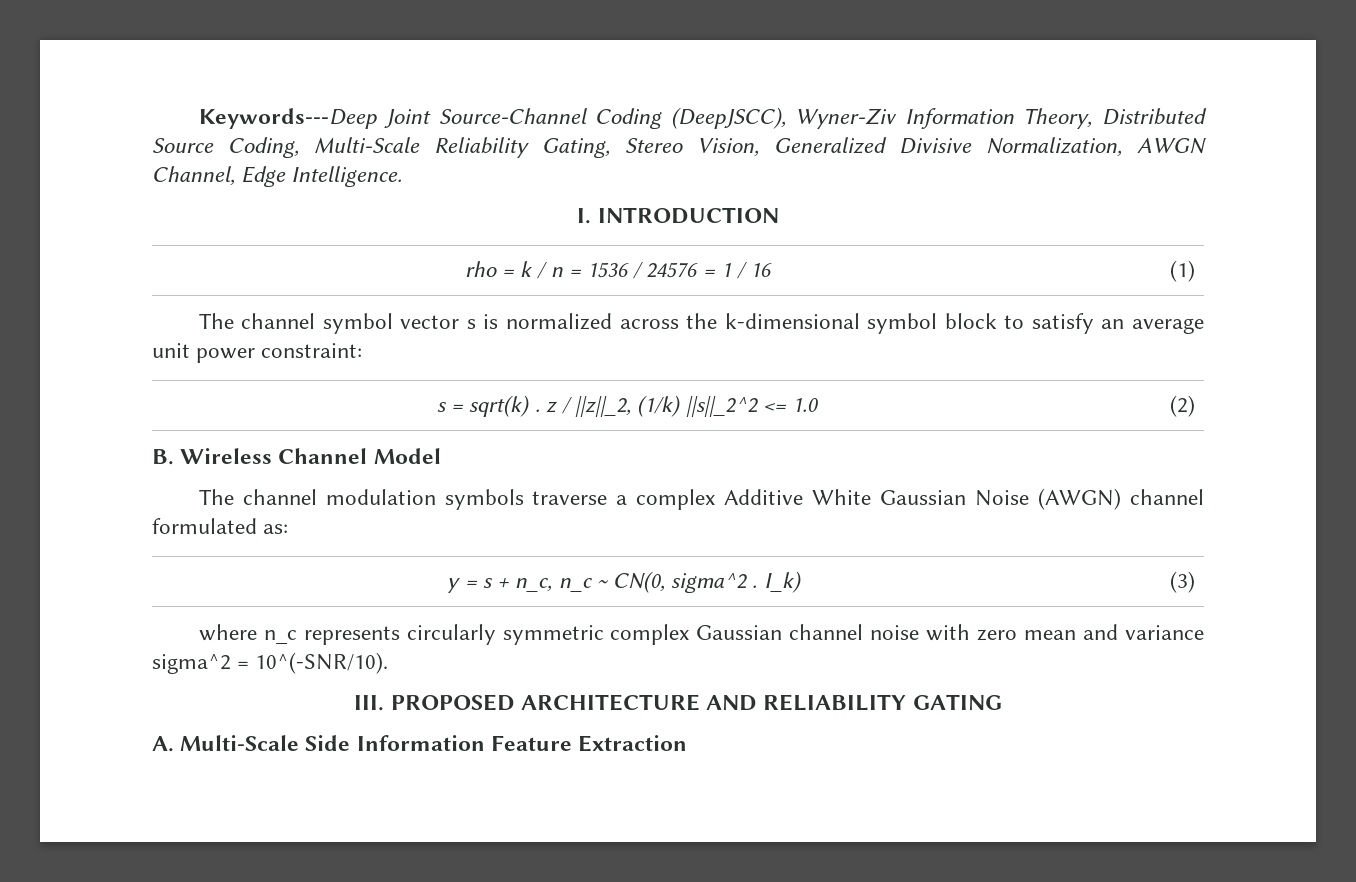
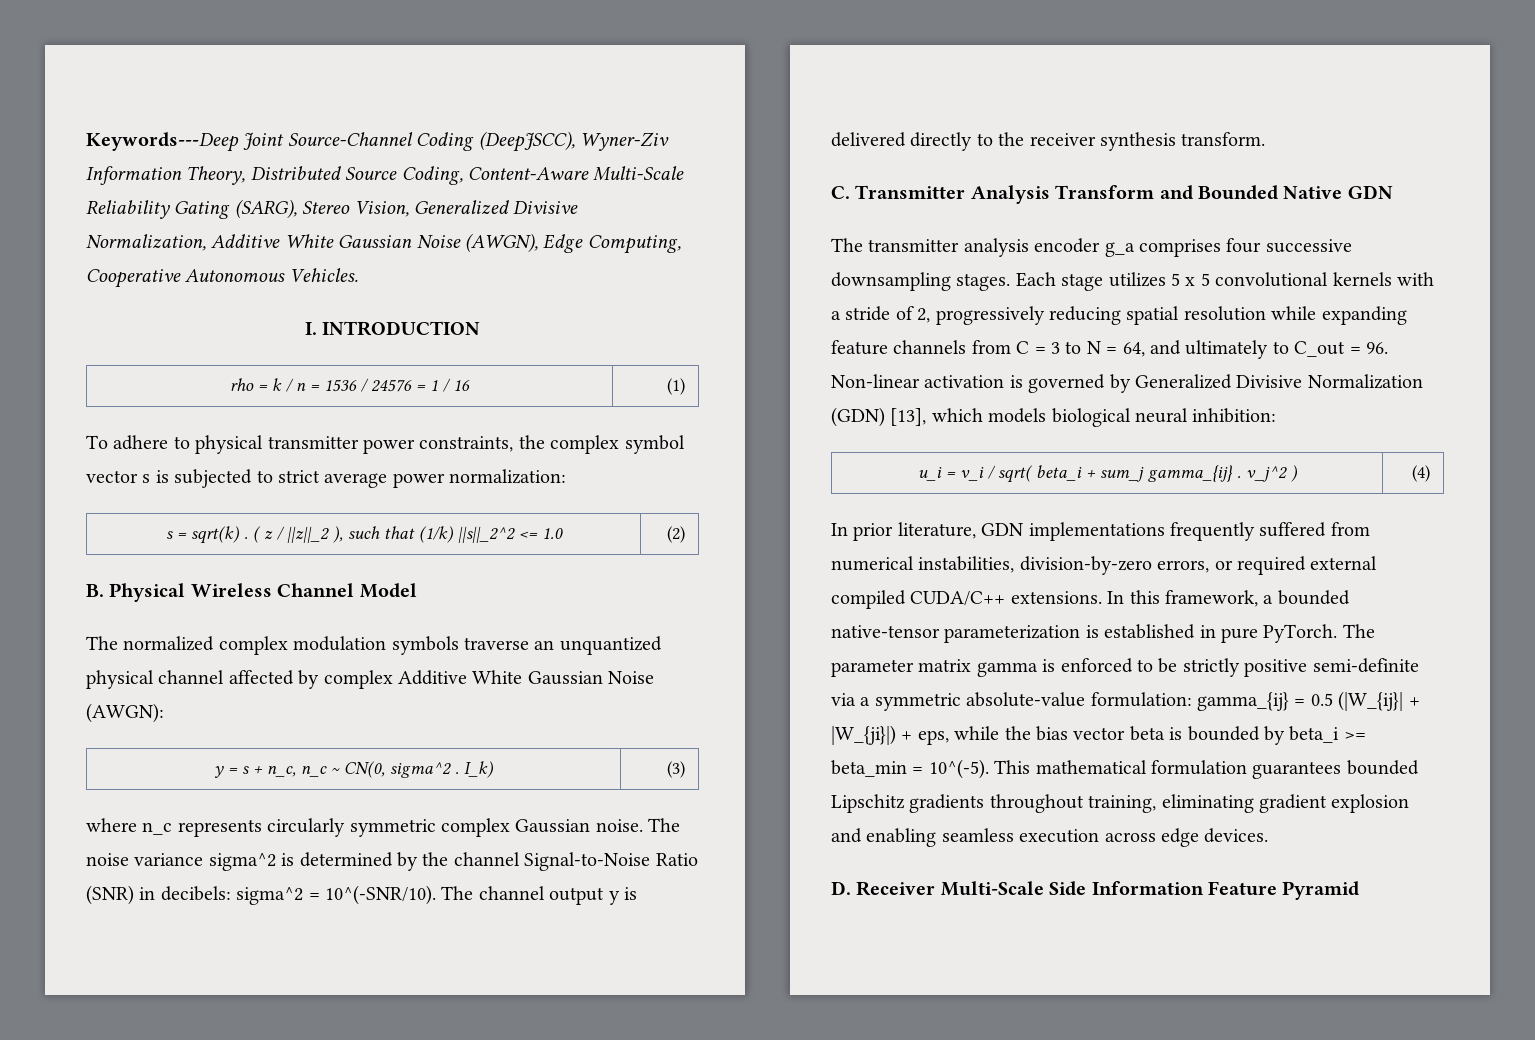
- Keywords---Deep Joint Source-Channel Coding (DeepJSCC), Wyner-Ziv Information Theory, Distributed Source Coding, Multi-Scale Reliability Gating, Stereo Vision, Generalized Divisive Normalization, AWGN Channel, Edge Intelligence.
+ Keywords---Deep Joint Source-Channel Coding (DeepJSCC), Wyner-Ziv Information Theory, Distributed Source Coding, Content-Aware Multi-Scale Reliability Gating (SARG), Stereo Vision, Generalized Divisive Normalization, Additive White Gaussian Noise (AWGN), Edge Computing, Cooperative Autonomous Vehicles.
- The channel symbol vector s is normalized across the k-dimensional symbol block to satisfy an average unit power constraint:
+ To adhere to physical transmitter power constraints, the complex symbol vector s is subjected to strict average power normalization:
- s = sqrt(k) . z / ||z||_2, (1/k) ||s||_2^2 <= 1.0 | (2)
+ s = sqrt(k) . ( z / ||z||_2 ), such that (1/k) ||s||_2^2 <= 1.0 | (2)
- B. Wireless Channel Model
+ B. Physical Wireless Channel Model
- The channel modulation symbols traverse a complex Additive White Gaussian Noise (AWGN) channel formulated as:
+ The normalized complex modulation symbols traverse an unquantized physical channel affected by complex Additive White Gaussian Noise (AWGN):
- where n_c represents circularly symmetric complex Gaussian channel noise with zero mean and variance sigma^2 = 10^(-SNR/10).
- III. PROPOSED ARCHITECTURE AND RELIABILITY GATING
- A. Multi-Scale Side Information Feature Extraction
+ where n_c represents circularly symmetric complex Gaussian noise. The noise variance sigma^2 is determined by the channel Signal-to-Noise Ratio (SNR) in decibels: sigma^2 = 10^(-SNR/10). The channel output y is delivered directly to the receiver synthesis transform.
+ C. Transmitter Analysis Transform and Bounded Native GDN
+ The transmitter analysis encoder g_a comprises four successive downsampling stages. Each stage utilizes 5 x 5 convolutional kernels with a stride of 2, progressively reducing spatial resolution while expanding feature channels from C = 3 to N = 64, and ultimately to C_out = 96. Non-linear activation is governed by Generalized Divisive Normalization (GDN) [13], which models biological neural inhibition:
+ u_i = v_i / sqrt( beta_i + sum_j gamma_{ij} . v_j^2 ) | (4)
+ In prior literature, GDN implementations frequently suffered from numerical instabilities, division-by-zero errors, or required external compiled CUDA/C++ extensions. In this framework, a bounded native-tensor parameterization is established in pure PyTorch. The parameter matrix gamma is enforced to be strictly positive semi-definite via a symmetric absolute-value formulation: gamma_{ij} = 0.5 (|W_{ij}| + |W_{ji}|) + eps, while the bias vector beta is bounded by beta_i >= beta_min = 10^(-5). This mathematical formulation guarantees bounded Lipschitz gradients throughout training, eliminating gradient explosion and enabling seamless execution across edge devices.
+ D. Receiver Multi-Scale Side Information Feature Pyramid

